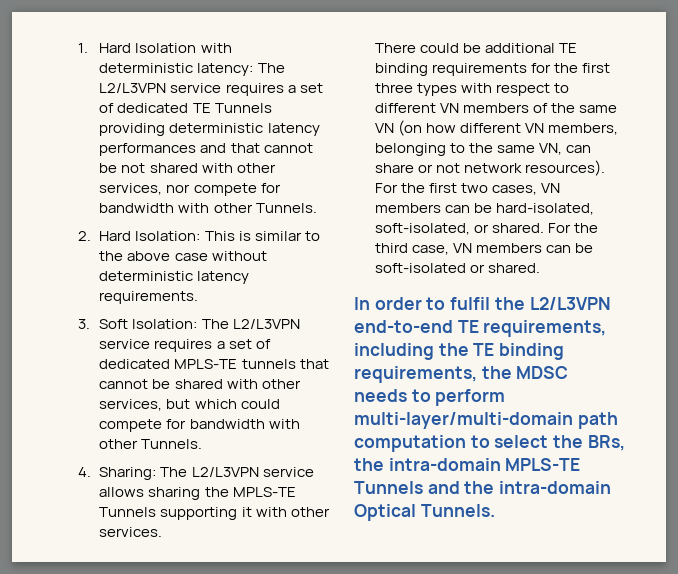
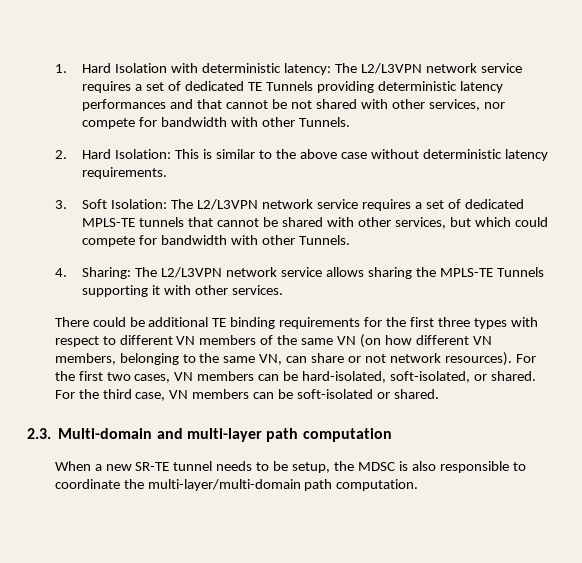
- 1. Hard Isolation with deterministic latency: The L2/L3VPN service requires a set of dedicated TE Tunnels providing deterministic latency performances and that cannot be not shared with other services, nor compete for bandwidth with other Tunnels.
+ 1. Hard Isolation with deterministic latency: The L2/L3VPN network service requires a set of dedicated TE Tunnels providing deterministic latency performances and that cannot be not shared with other services, nor compete for bandwidth with other Tunnels.
- 3. Soft Isolation: The L2/L3VPN service requires a set of dedicated MPLS-TE tunnels that cannot be shared with other services, but which could compete for bandwidth with other Tunnels.
+ 3. Soft Isolation: The L2/L3VPN network service requires a set of dedicated MPLS-TE tunnels that cannot be shared with other services, but which could compete for bandwidth with other Tunnels.
- 4. Sharing: The L2/L3VPN service allows sharing the MPLS-TE Tunnels supporting it with other services.
+ 4. Sharing: The L2/L3VPN network service allows sharing the MPLS-TE Tunnels supporting it with other services.
- In order to fulfil the L2/L3VPN end-to-end TE requirements, including the TE binding requirements, the MDSC needs to perform multi-layer/multi-domain path computation to select the BRs, the intra-domain MPLS-TE Tunnels and the intra-domain Optical Tunnels.
+ 2.3. Multi-domain and multi-layer path computation
+ When a new SR-TE tunnel needs to be setup, the MDSC is also responsible to coordinate the multi-layer/multi-domain path computation.

